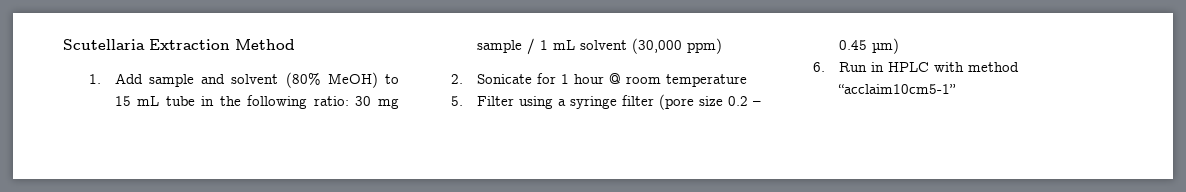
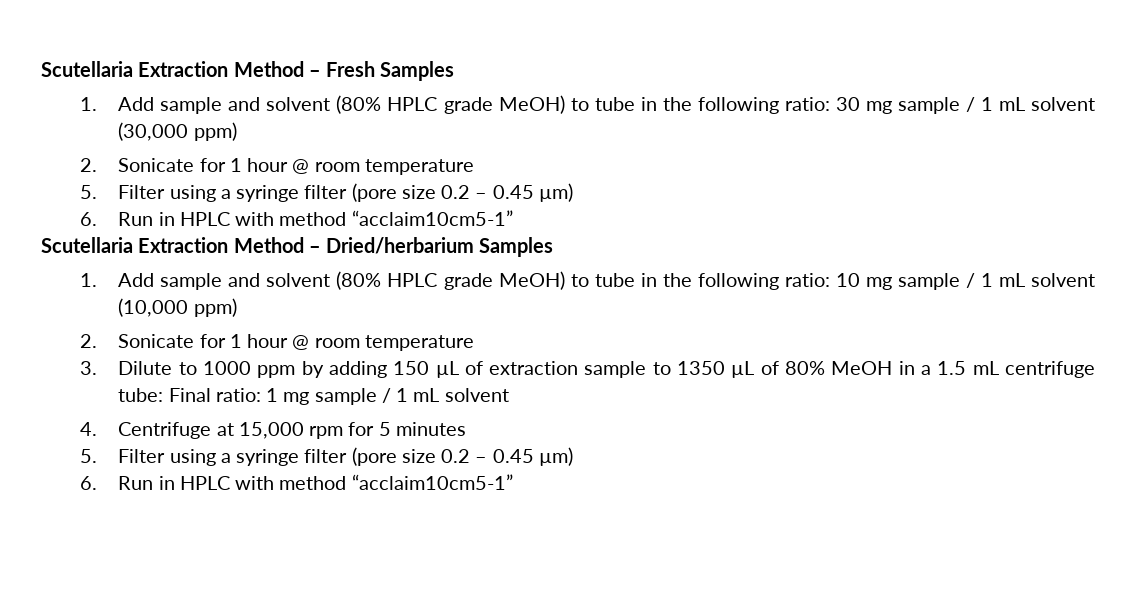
- Scutellaria Extraction Method
- 1. Add sample and solvent (80% MeOH) to 15 mL tube in the following ratio: 30 mg sample / 1 mL solvent (30,000 ppm)
+ Scutellaria Extraction Method – Fresh Samples
+ 1. Add sample and solvent (80% HPLC grade MeOH) to tube in the following ratio: 30 mg sample / 1 mL solvent (30,000 ppm)
+ Scutellaria Extraction Method – Dried/herbarium Samples
+ 1. Add sample and solvent (80% HPLC grade MeOH) to tube in the following ratio: 10 mg sample / 1 mL solvent (10,000 ppm)
+ 2. Sonicate for 1 hour @ room temperature
+ 3. Dilute to 1000 ppm by adding 150 µL of extraction sample to 1350 µL of 80% MeOH in a 1.5 mL centrifuge tube: Final ratio: 1 mg sample / 1 mL solvent
+ 4. Centrifuge at 15,000 rpm for 5 minutes
+ 5. Filter using a syringe filter (pore size 0.2 – 0.45 µm)
+ 6. Run in HPLC with method “acclaim10cm5-1”

